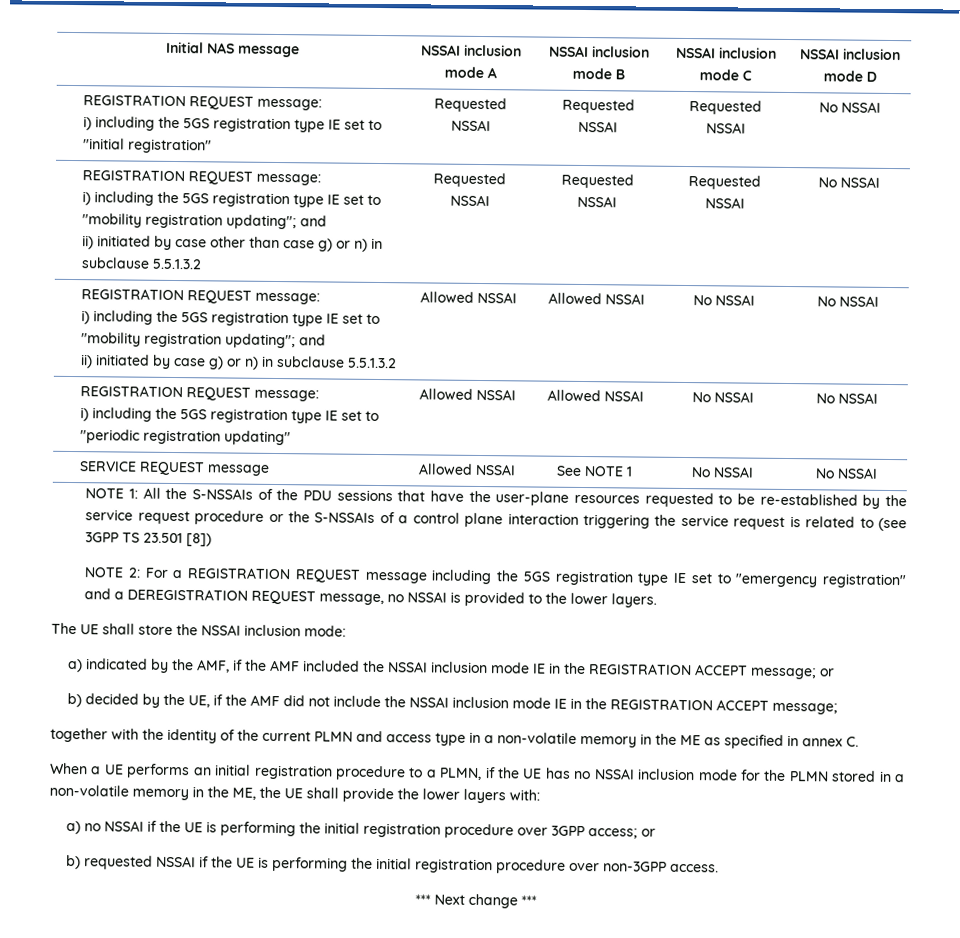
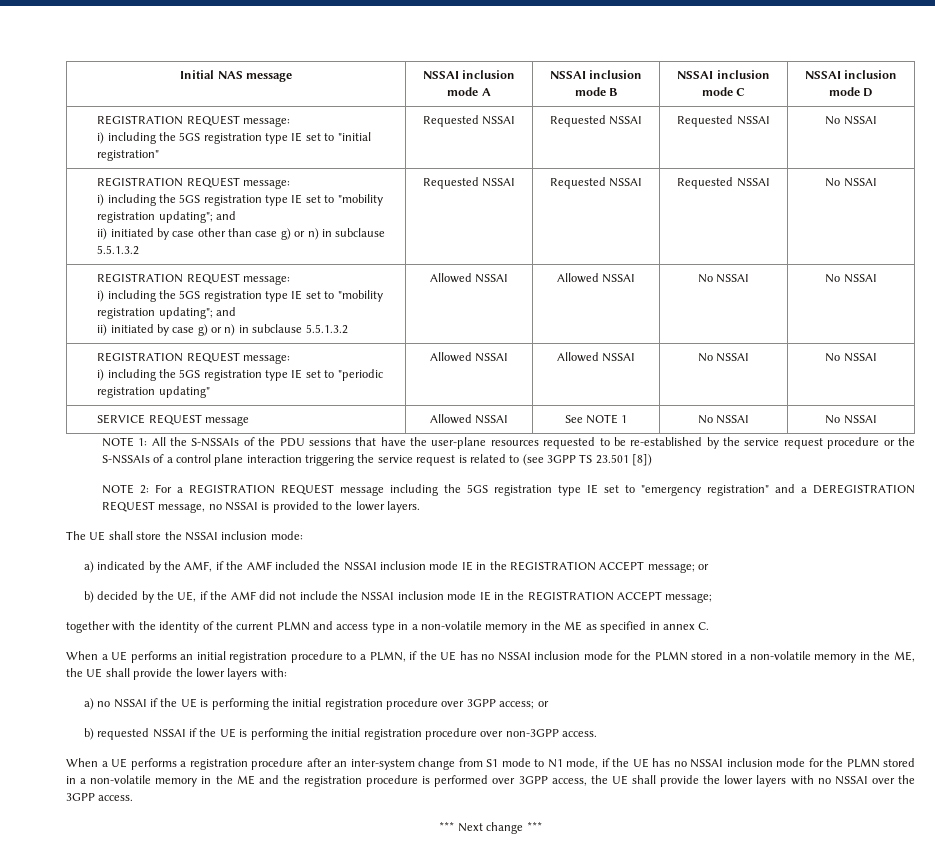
+ When a UE performs a registration procedure after an inter-system change from S1 mode to N1 mode, if the UE has no NSSAI inclusion mode for the PLMN stored in a non-volatile memory in the ME and the registration procedure is performed over 3GPP access, the UE shall provide the lower layers with no NSSAI over the 3GPP access.

